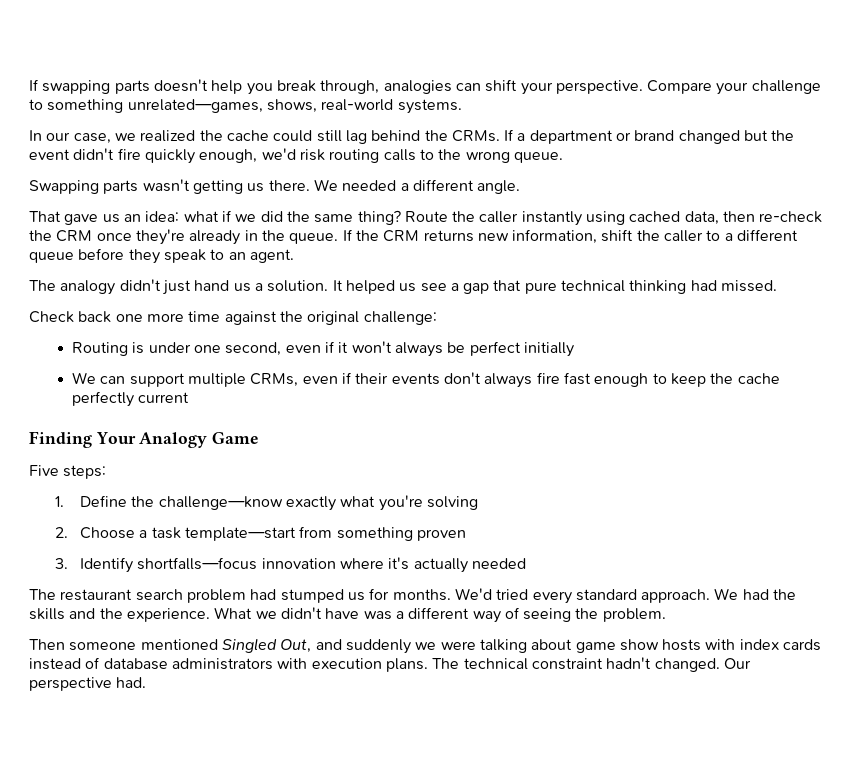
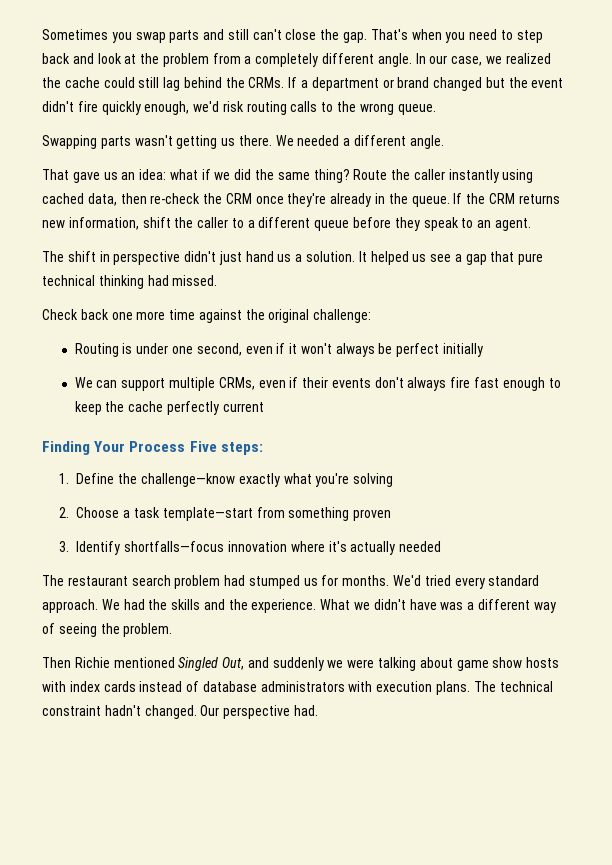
- If swapping parts doesn't help you break through, analogies can shift your perspective. Compare your challenge to something unrelated—games, shows, real-world systems.
- In our case, we realized the cache could still lag behind the CRMs.
+ Sometimes you swap parts and still can't close the gap. That's when you need to step back and look at the problem from a completely different angle. In our case, we realized the cache could still lag behind the CRMs.
- The analogy didn't just hand us a solution.
+ The shift in perspective didn't just hand us a solution.
- Finding Your Analogy Game
- Five steps:
+ Finding Your Process Five steps:
- Then someone mentioned Singled Out, and suddenly we were talking about game show hosts with index cards instead of database administrators with execution plans.
+ Then Richie mentioned Singled Out, and suddenly we were talking about game show hosts with index cards instead of database administrators with execution plans.

